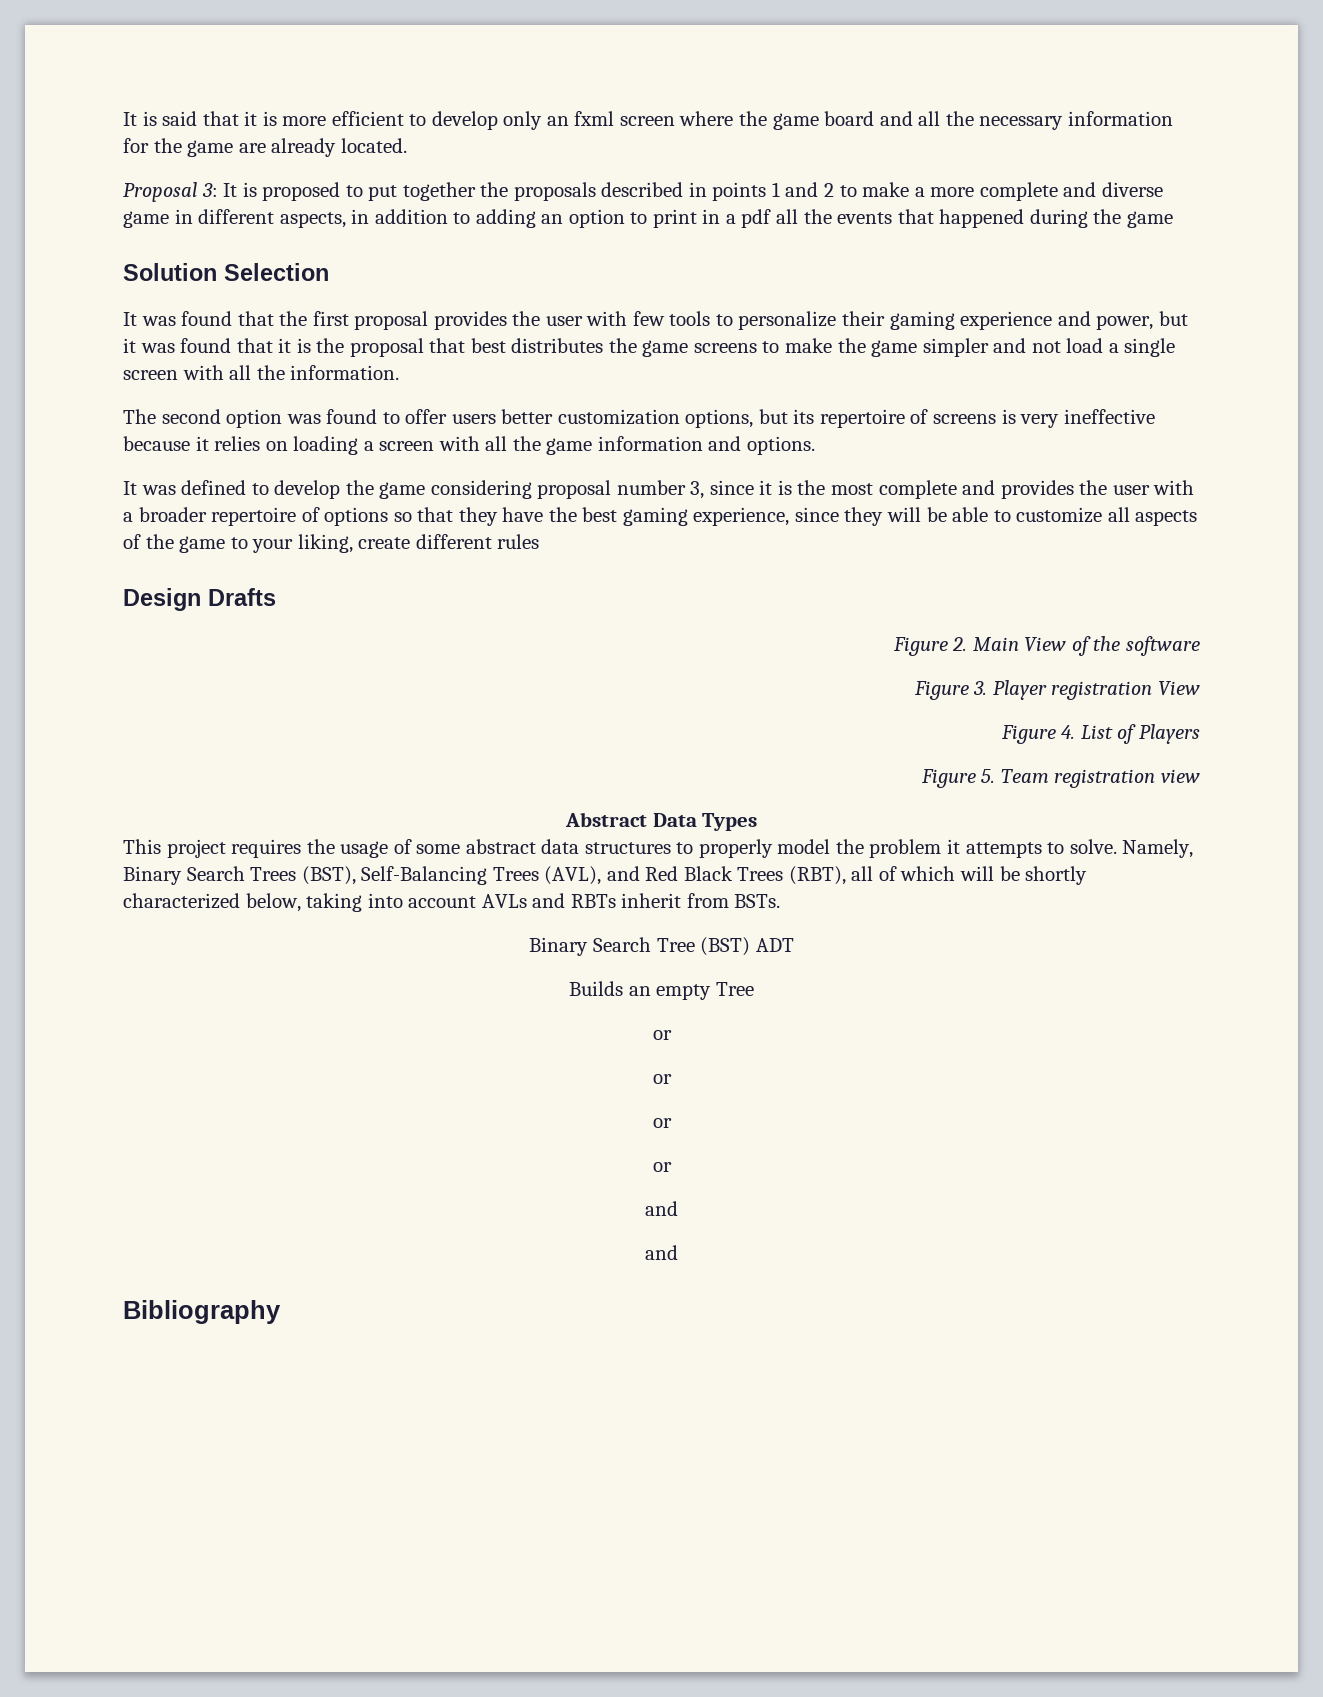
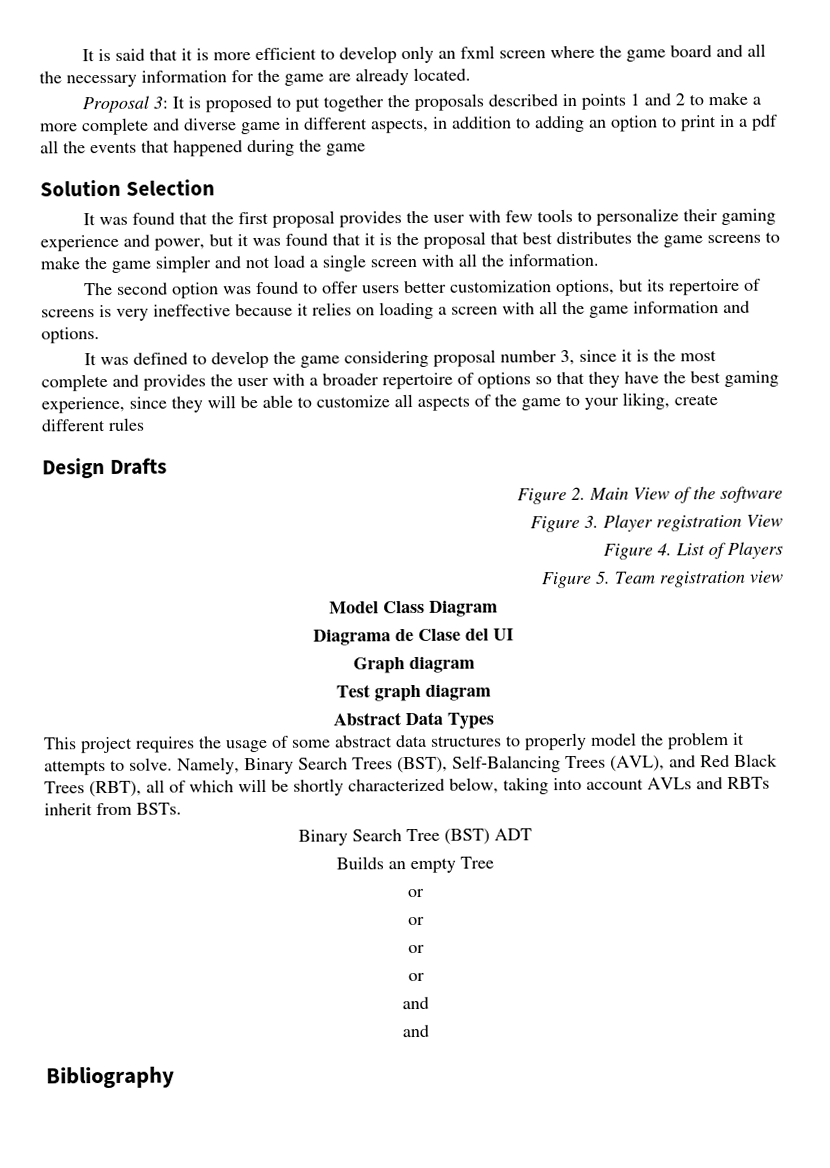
+ Model Class Diagram
+ Diagrama de Clase del UI
+ Graph diagram
+ Test graph diagram

